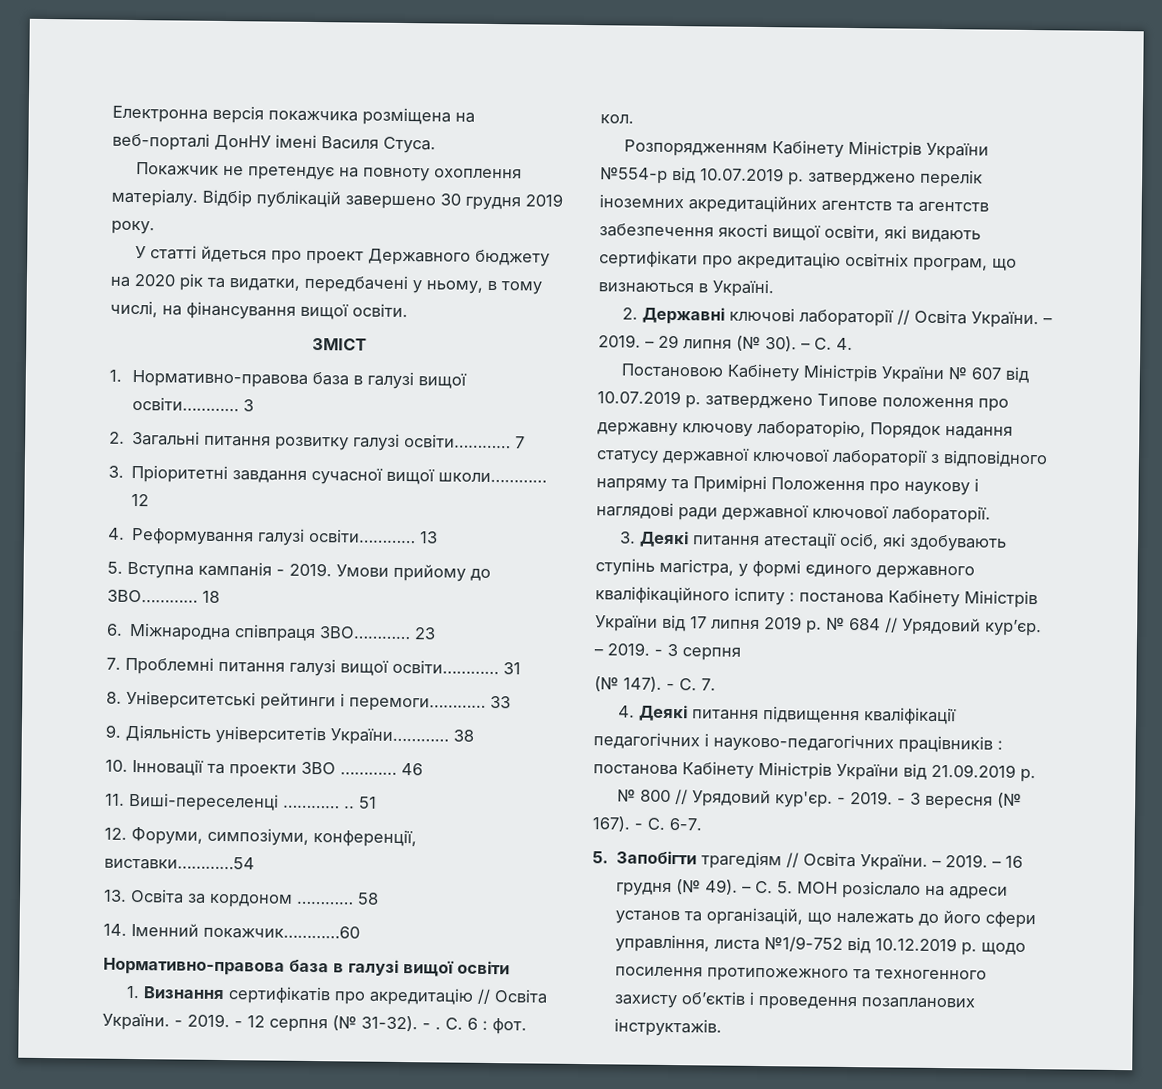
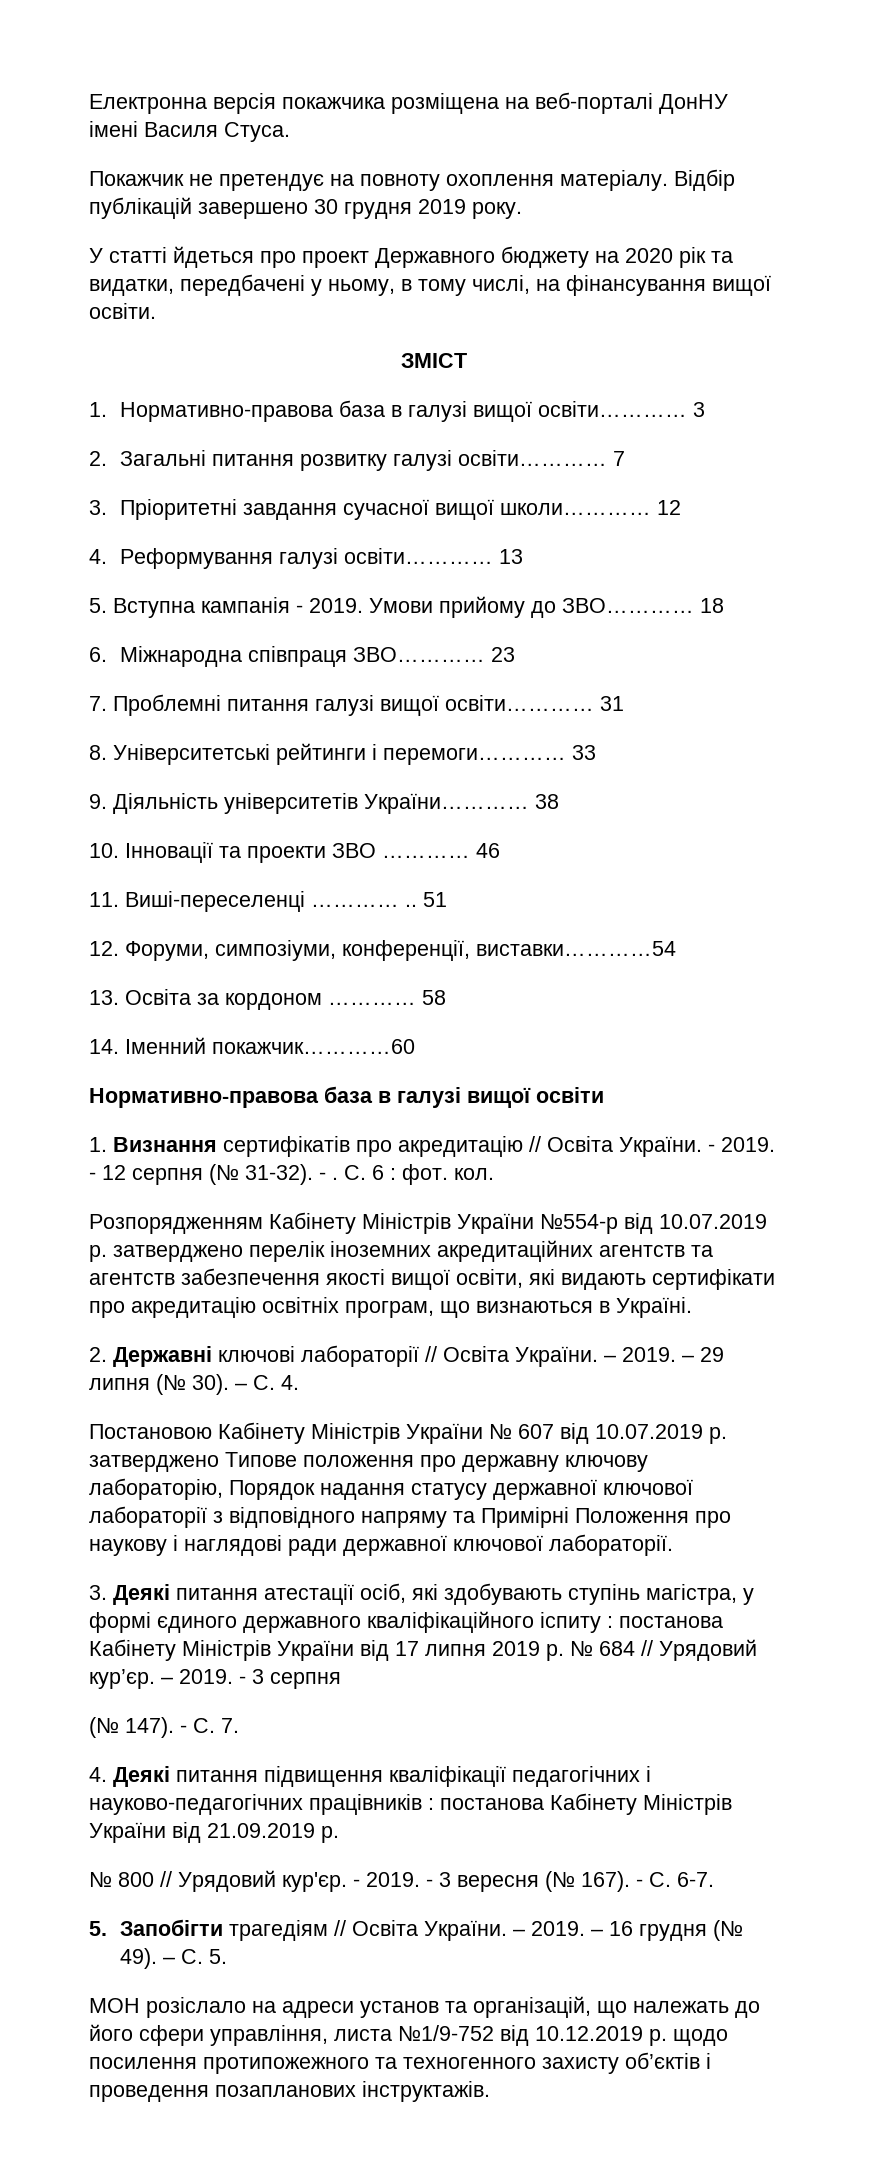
- – С. 5. МОН розіслало на адреси установ та організацій, що належать до його сфери управління, листа №1/9-752 від 10.12.2019 р. щодо посилення протипожежного та техногенного захисту об’єктів і проведення позапланових інструктажів.
+ – С. 5.
+ МОН розіслало на адреси установ та організацій, що належать до його сфери управління, листа №1/9-752 від 10.12.2019 р. щодо посилення протипожежного та техногенного захисту об’єктів і проведення позапланових інструктажів.

